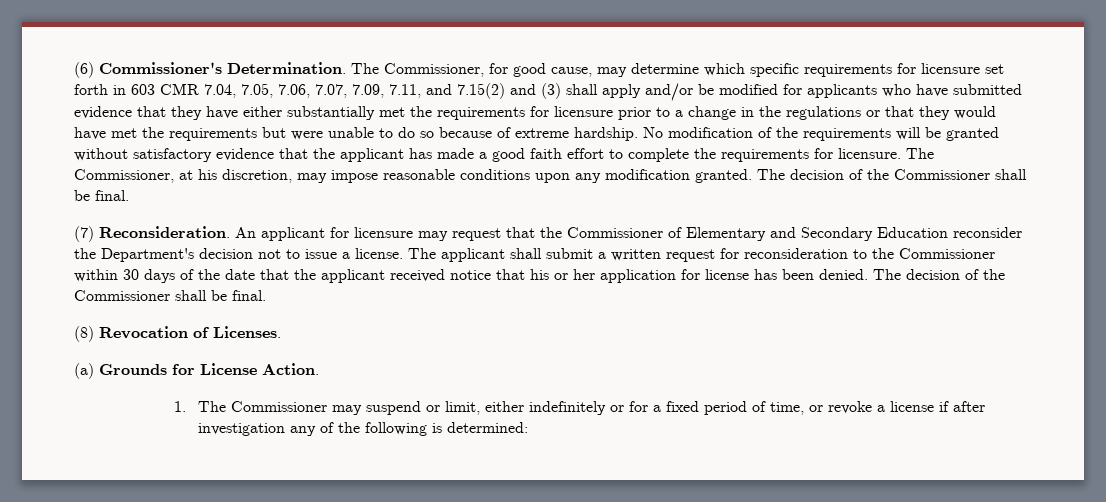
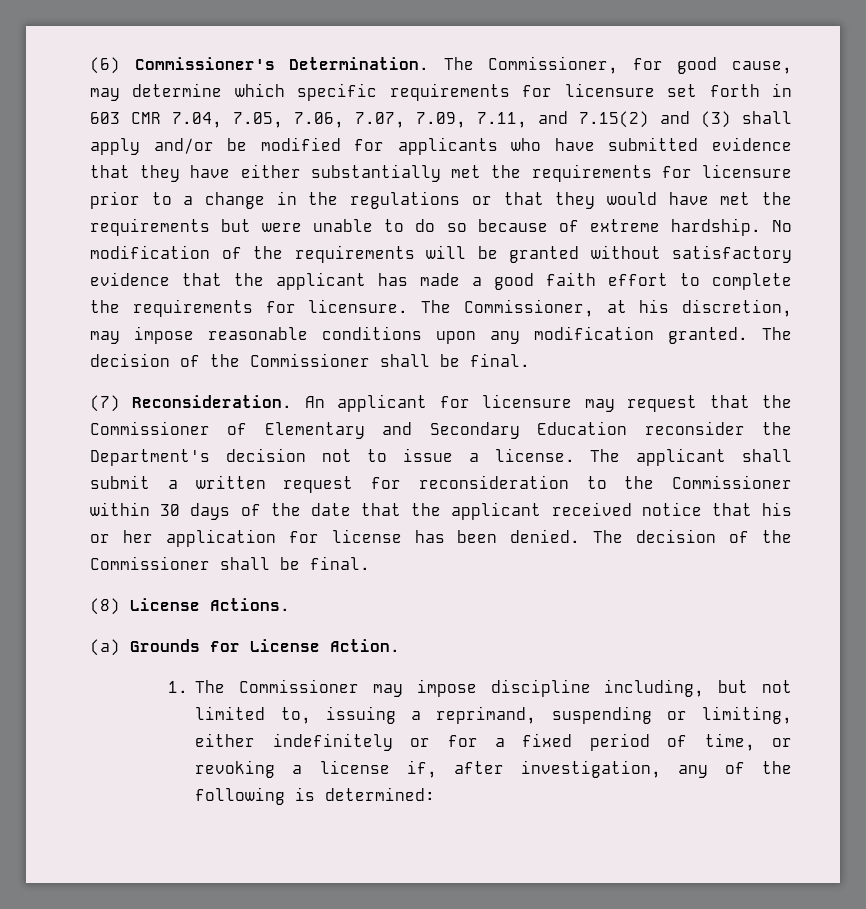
- (8) Revocation of Licenses.
+ (8) License Actions.
- 1. The Commissioner may suspend or limit, either indefinitely or for a fixed period of time, or revoke a license if after investigation any of the following is determined:
+ 1. The Commissioner may impose discipline including, but not limited to, issuing a reprimand, suspending or limiting, either indefinitely or for a fixed period of time, or revoking a license if, after investigation, any of the following is determined:

